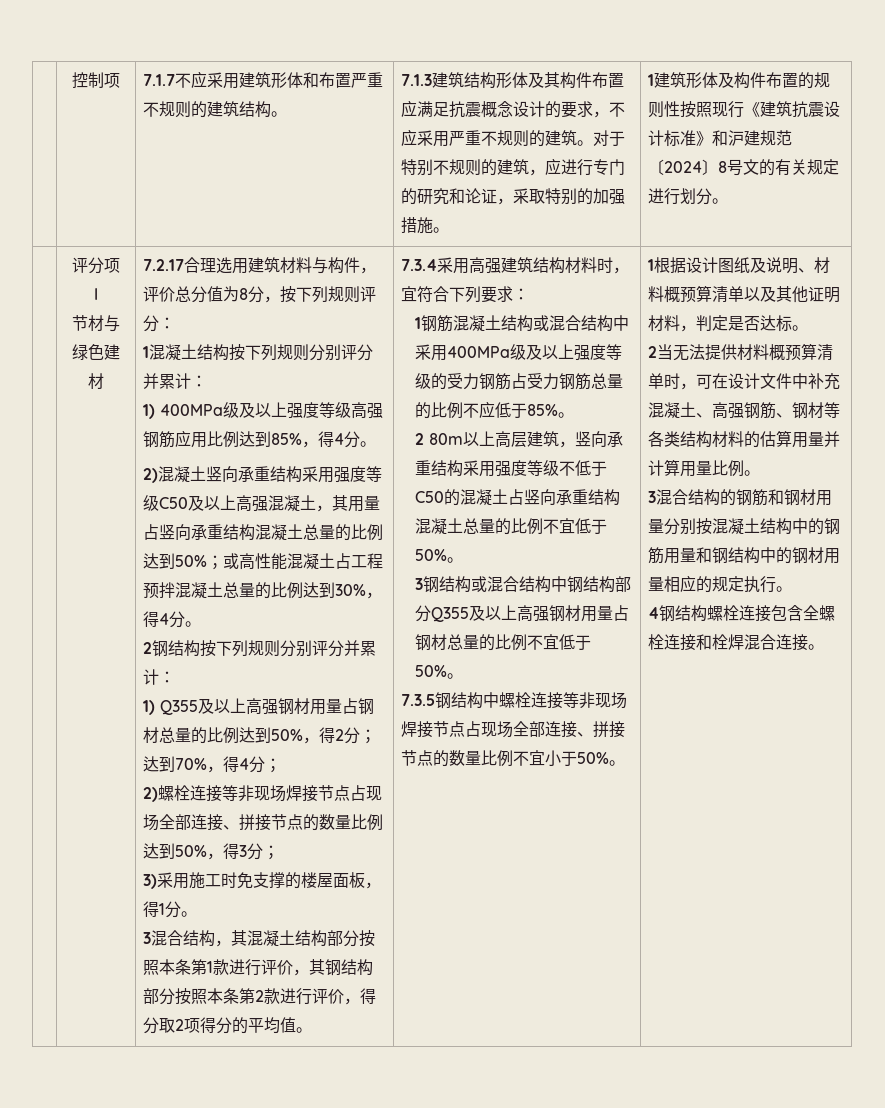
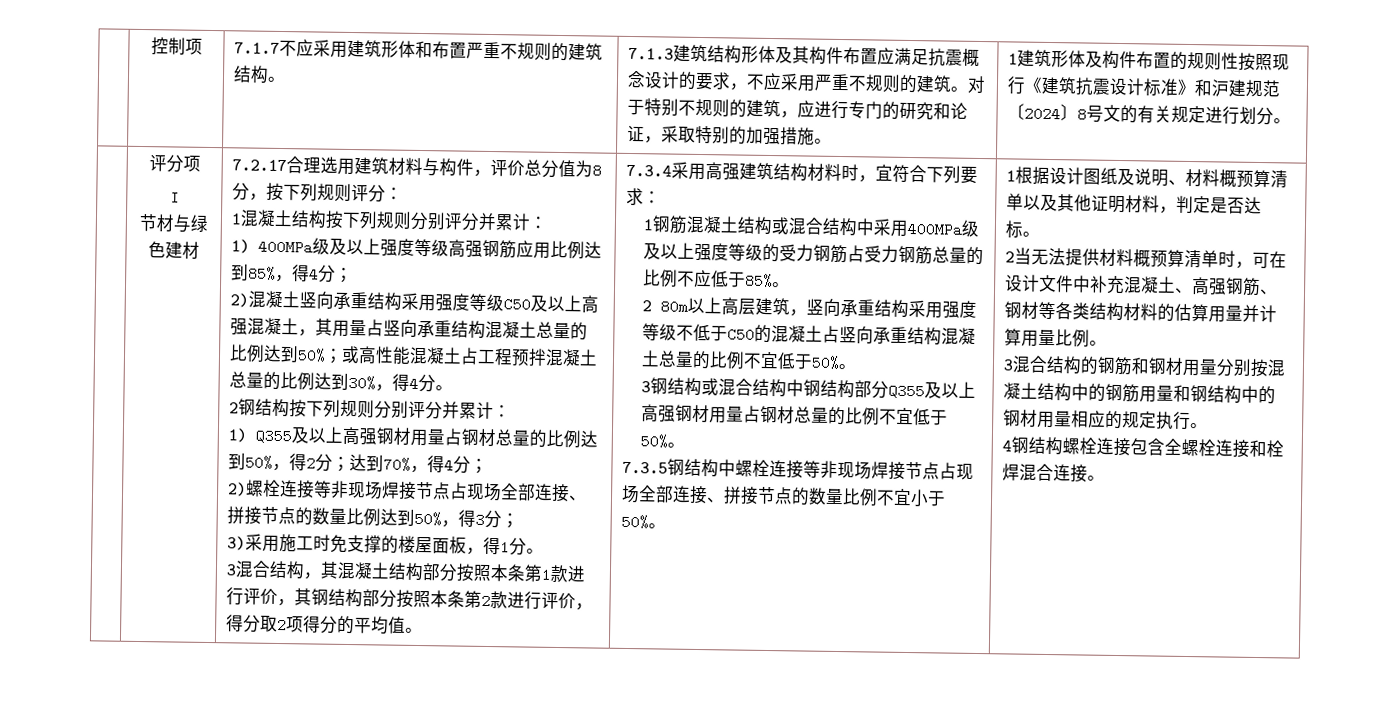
- 1) 400MPa级及以上强度等级高强钢筋应用比例达到85%，得4分。
+ 1) 400MPa级及以上强度等级高强钢筋应用比例达到85%，得4分；

